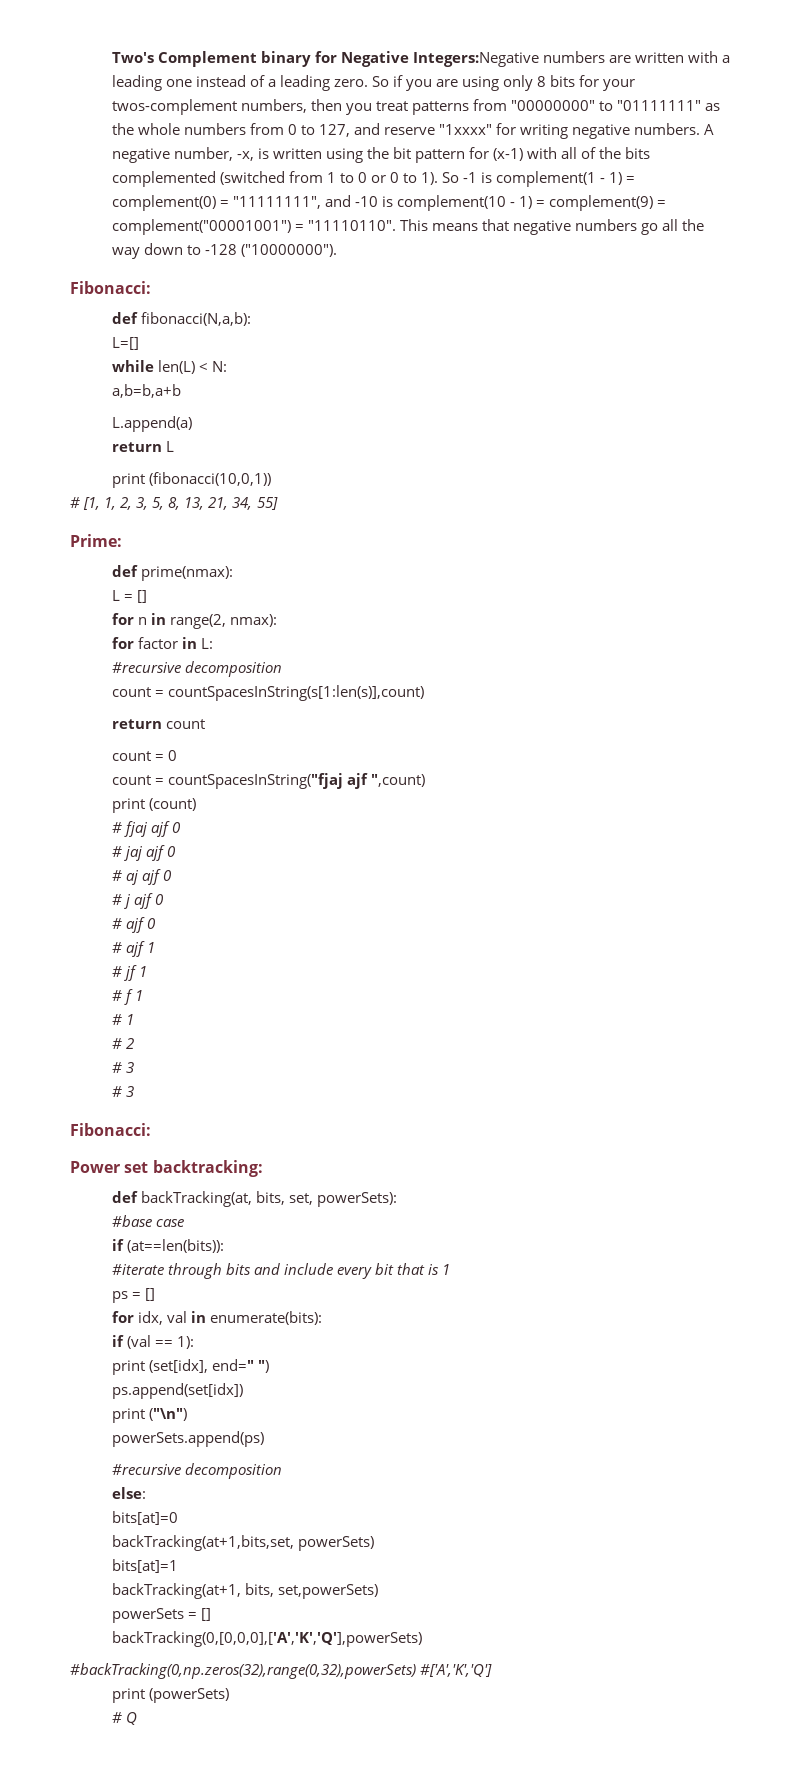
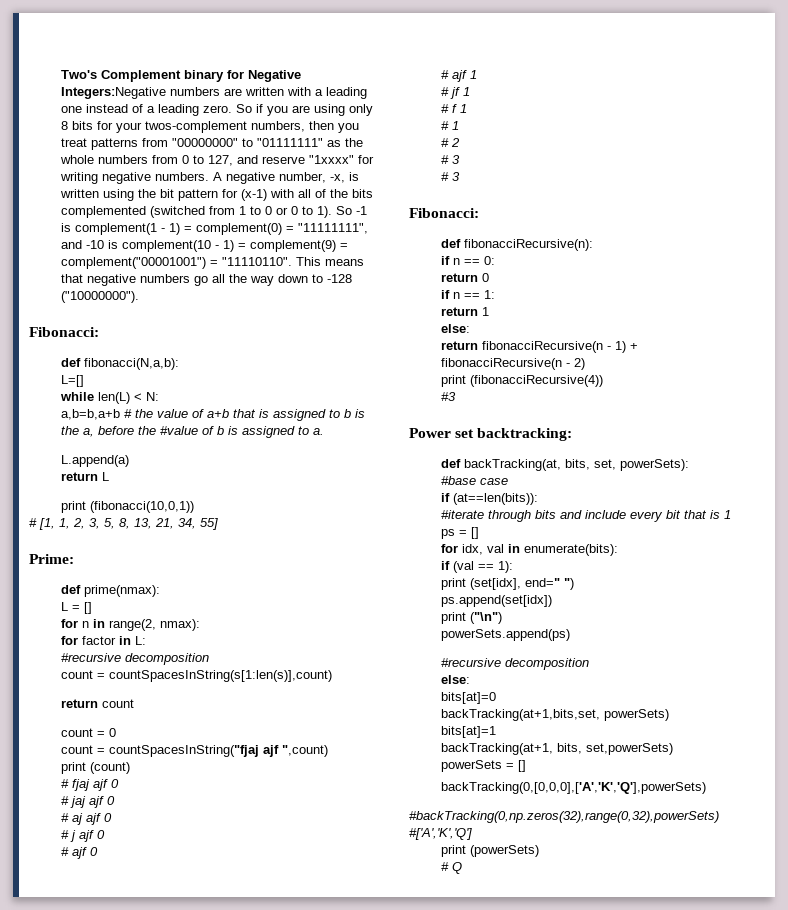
- a,b=b,a+b
+ a,b=b,a+b # the value of a+b that is assigned to b is the a, before the #value of b is assigned to a.
+ def fibonacciRecursive(n):
+ if n == 0:
+ return 0
+ if n == 1:
+ return 1
+ else:
+ return fibonacciRecursive(n - 1) + fibonacciRecursive(n - 2)
+ print (fibonacciRecursive(4))
+ #3

